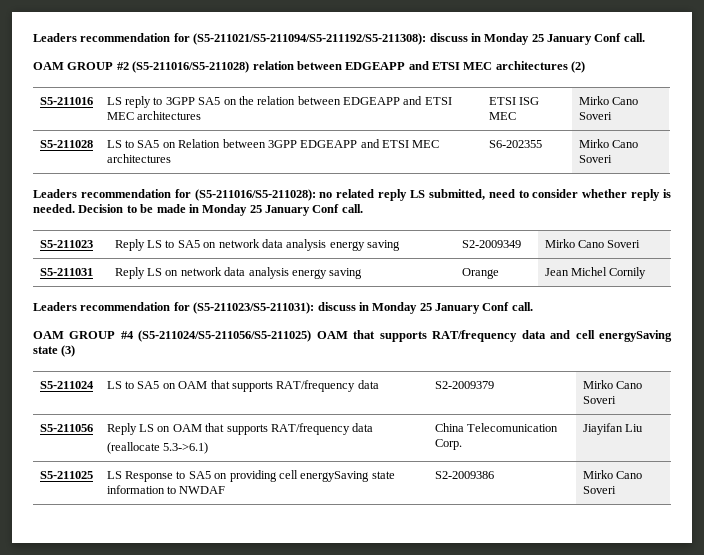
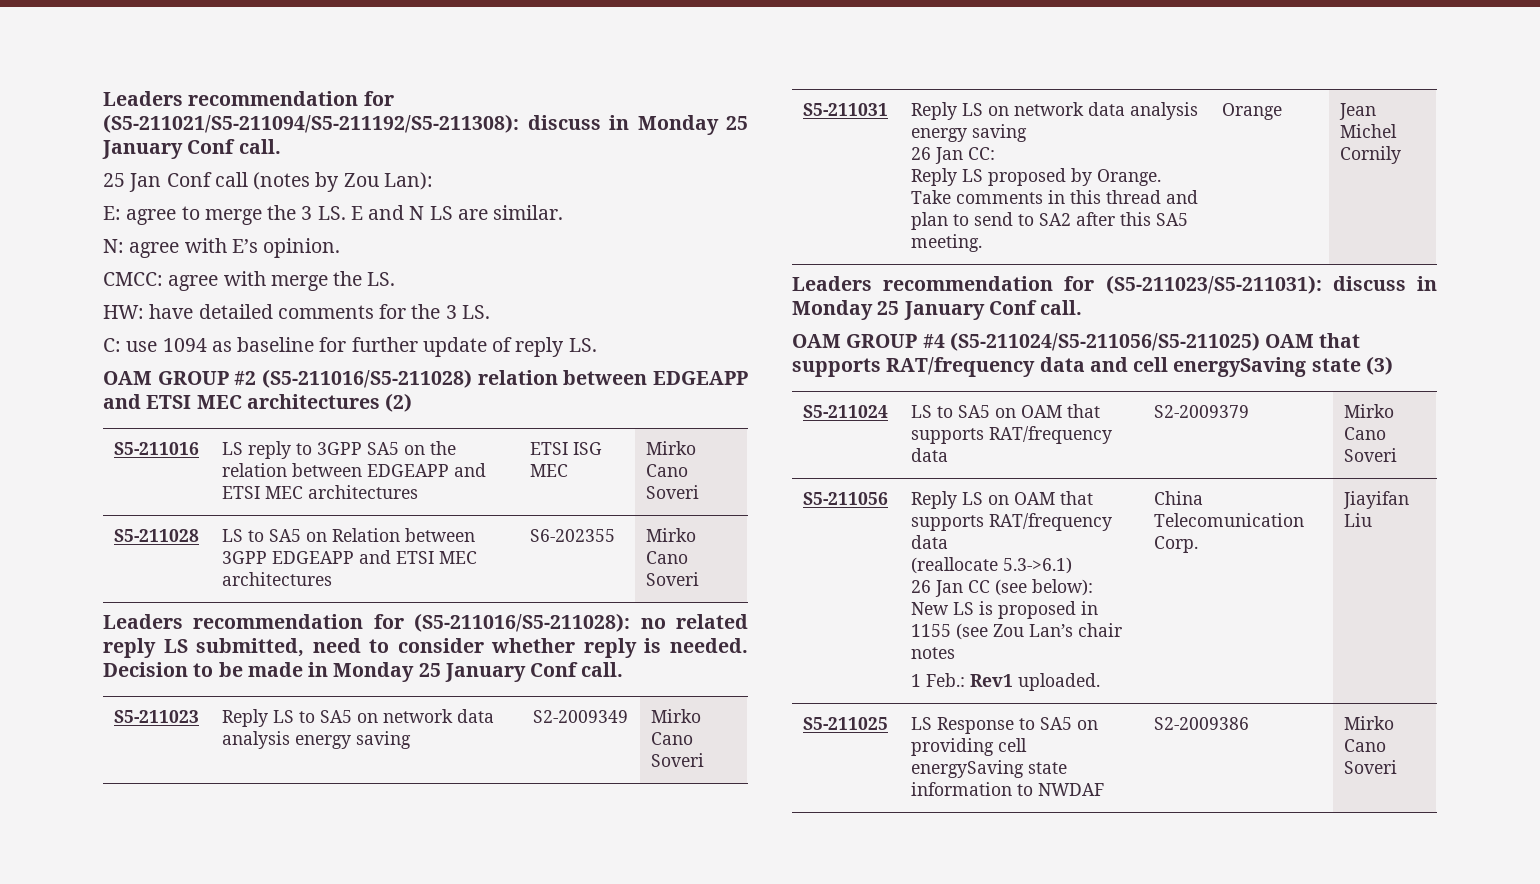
+ 25 Jan Conf call (notes by Zou Lan):
+ E: agree to merge the 3 LS. E and N LS are similar.
+ N: agree with E’s opinion.
+ CMCC: agree with merge the LS.
+ HW: have detailed comments for the 3 LS.
+ C: use 1094 as baseline for further update of reply LS.
- S5-211031 | Reply LS on network data analysis energy saving | Orange | Jean Michel Cornily
+ S5-211031 | Reply LS on network data analysis energy saving
+ 26 Jan CC:
+ Reply LS proposed by Orange. Take comments in this thread and plan to send to SA2 after this SA5 meeting. | Orange | Jean Michel Cornily
  S5-211056 | Reply LS on OAM that supports RAT/frequency data
- (reallocate 5.3->6.1) | China Telecomunication Corp. | Jiayifan Liu
+ (reallocate 5.3->6.1)
+ 26 Jan CC (see below): New LS is proposed in 1155 (see Zou Lan’s chair notes
+ 1 Feb.: Rev1 uploaded. | China Telecomunication Corp. | Jiayifan Liu

